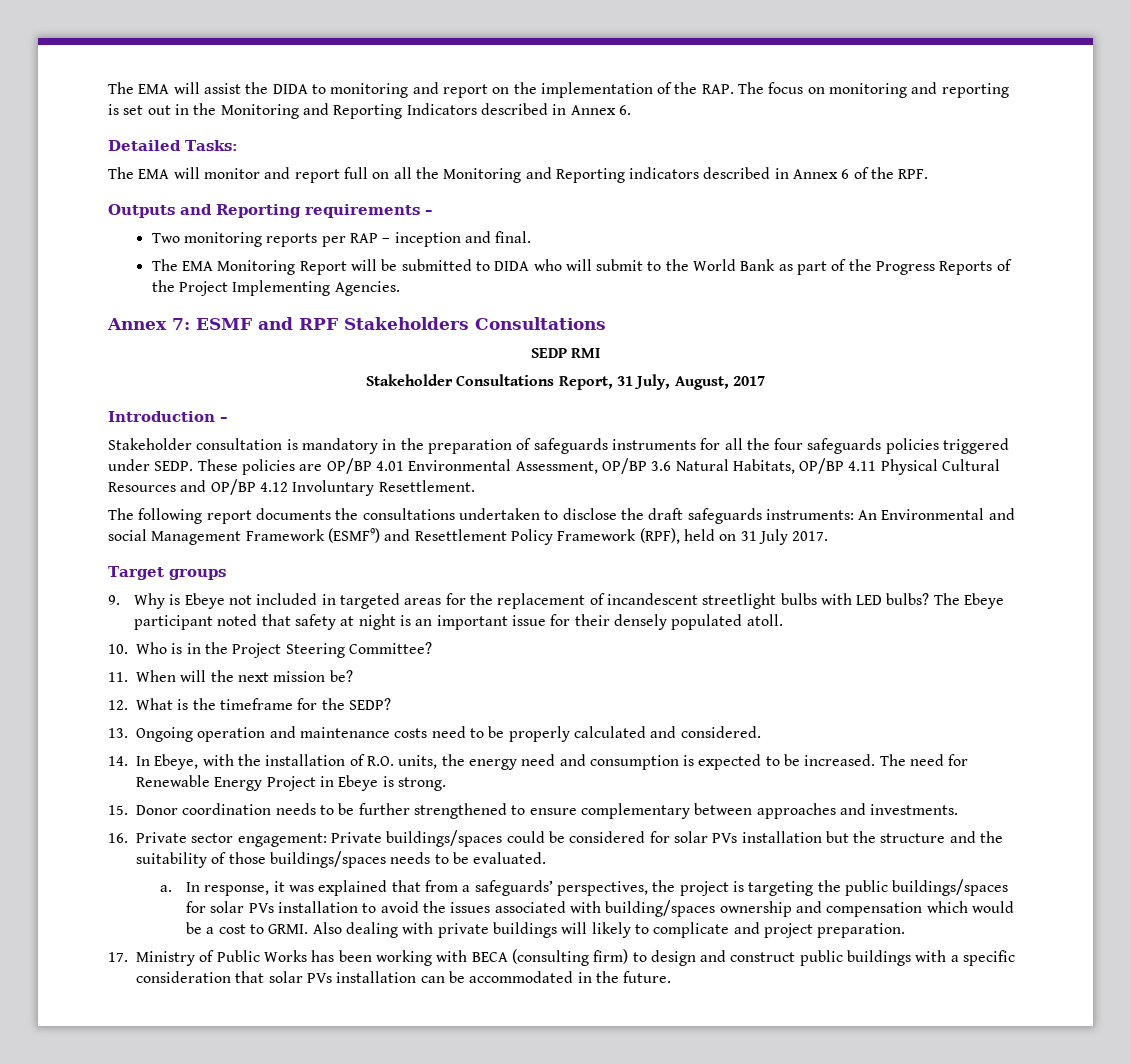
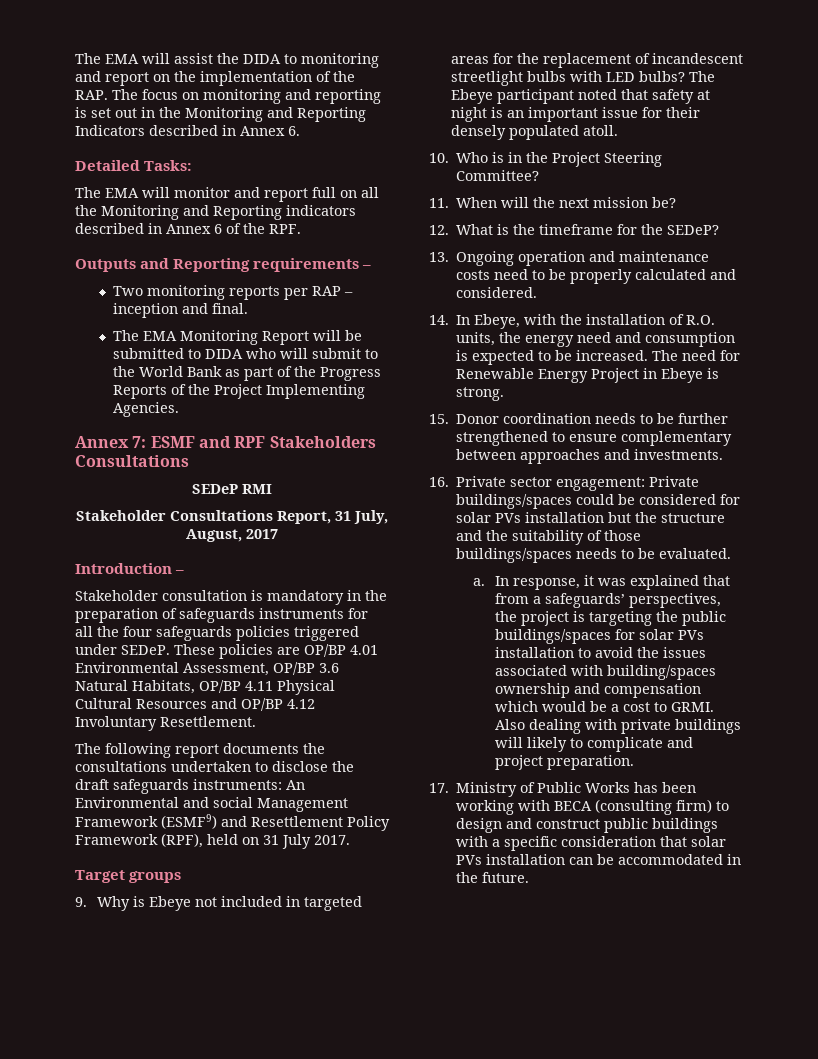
- SEDP RMI
+ SEDeP RMI
- Stakeholder consultation is mandatory in the preparation of safeguards instruments for all the four safeguards policies triggered under SEDP.
+ Stakeholder consultation is mandatory in the preparation of safeguards instruments for all the four safeguards policies triggered under SEDeP.
- 12. What is the timeframe for the SEDP?
+ 12. What is the timeframe for the SEDeP?

